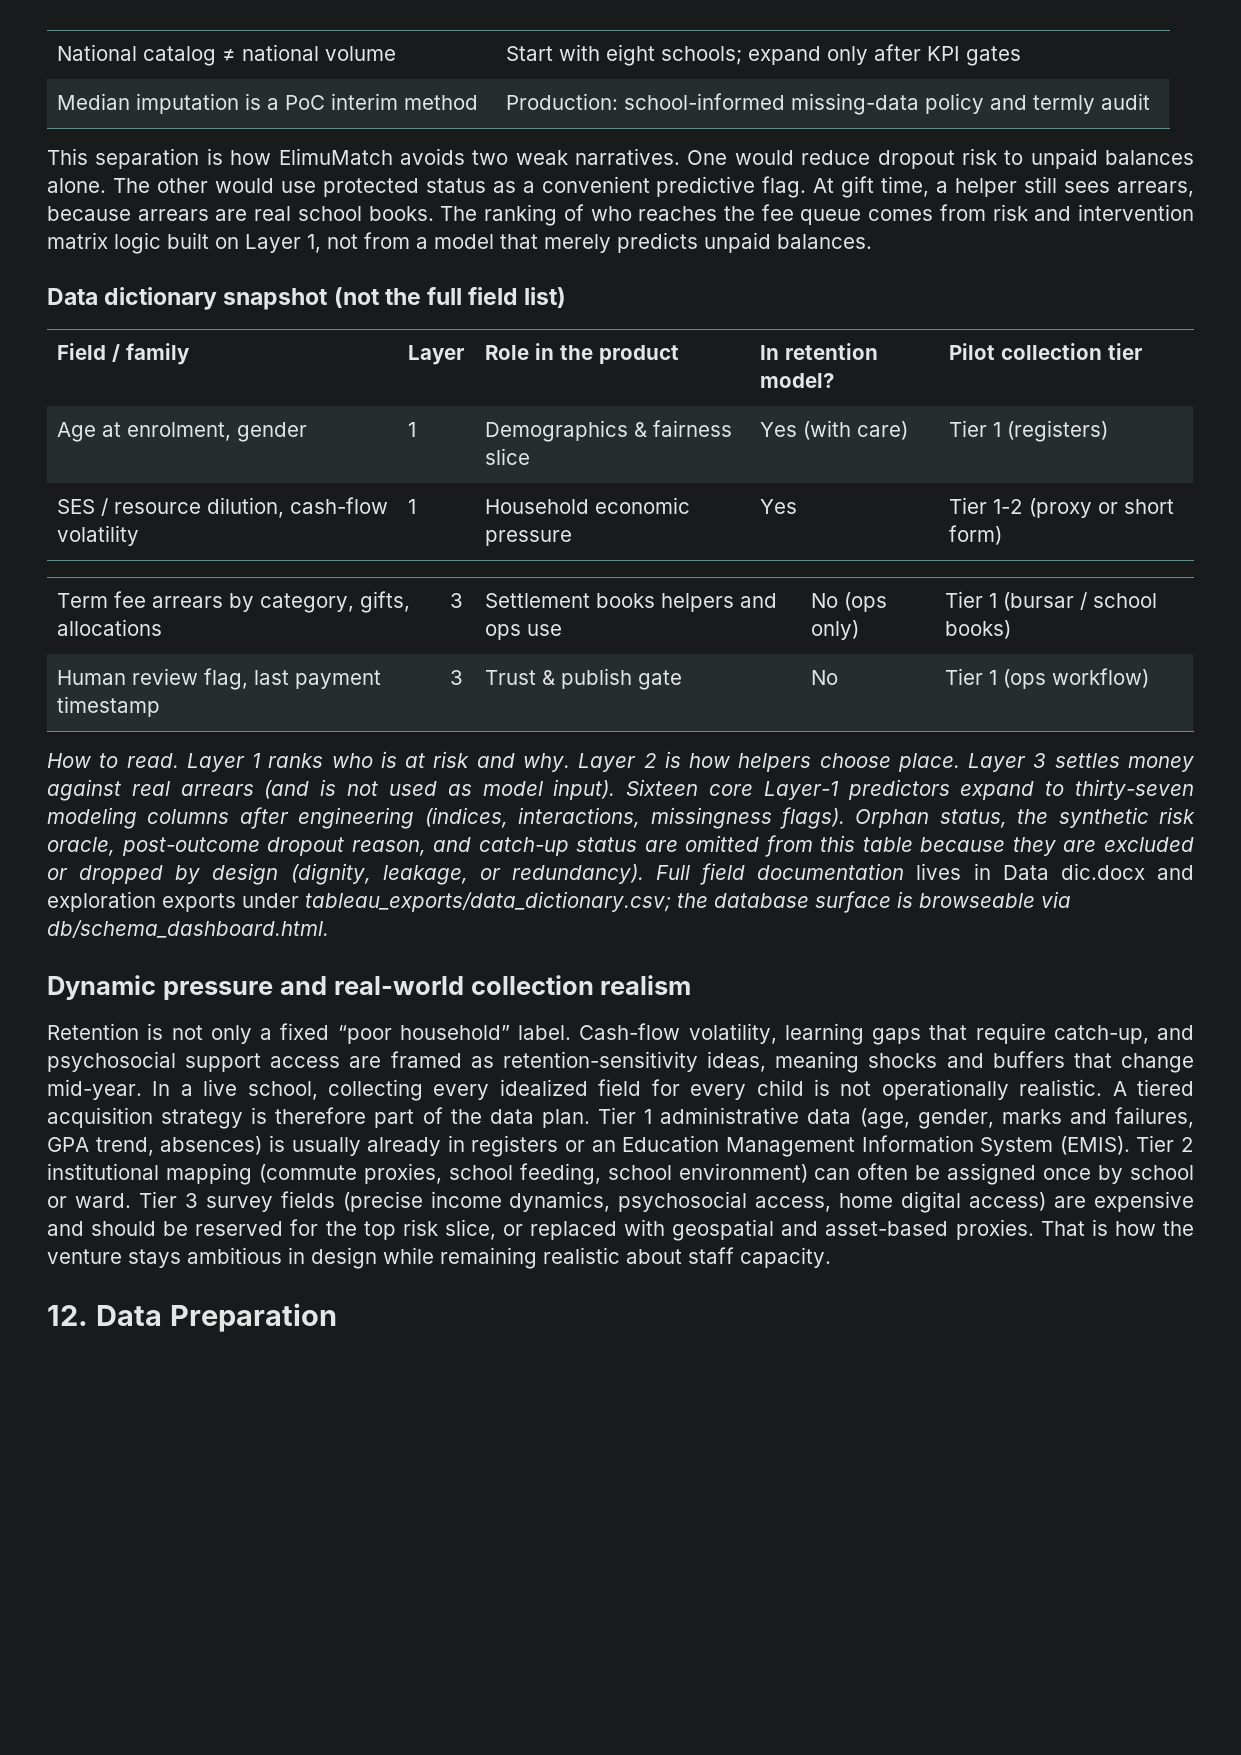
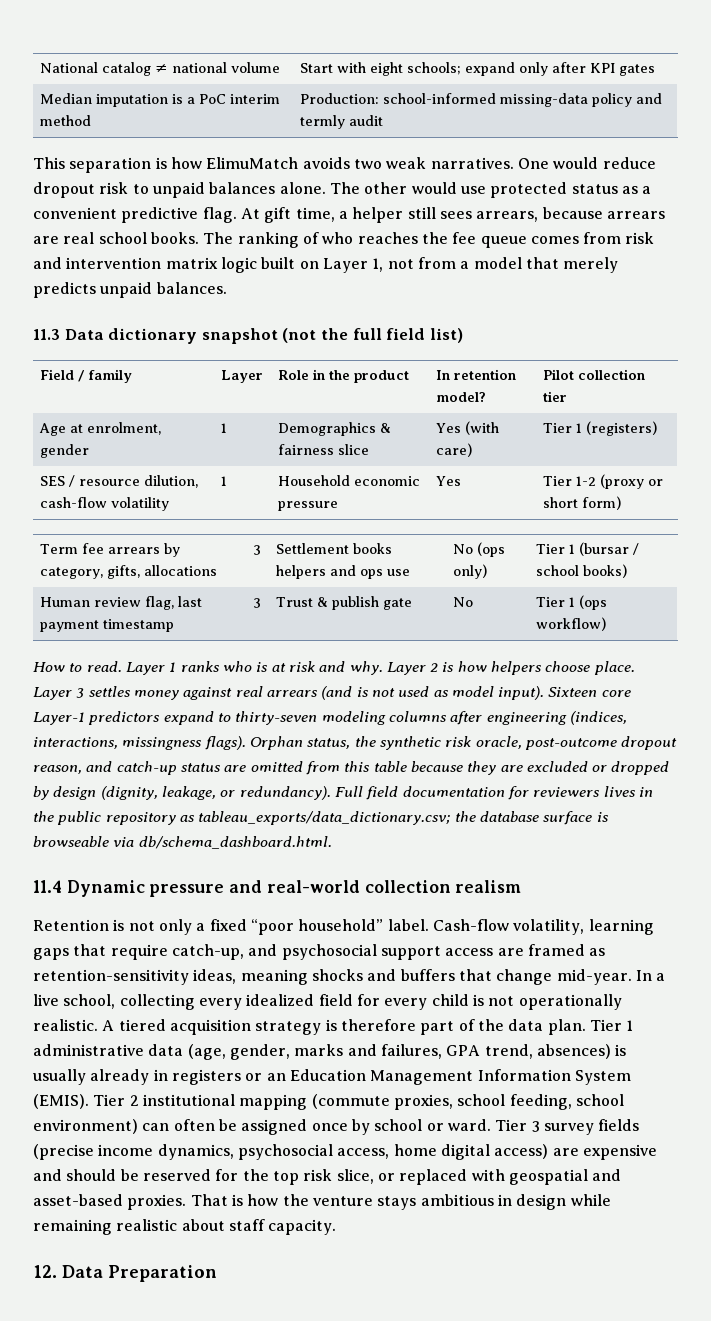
- Data dictionary snapshot (not the full field list)
+ 11.3 Data dictionary snapshot (not the full field list)
- Full field documentation lives in Data dic.docx and exploration exports under tableau_exports/data_dictionary.csv; the database surface is browseable via db/schema_dashboard.html.
+ Full field documentation for reviewers lives in the public repository as tableau_exports/data_dictionary.csv; the database surface is browseable via db/schema_dashboard.html.
- Dynamic pressure and real-world collection realism
+ 11.4 Dynamic pressure and real-world collection realism

